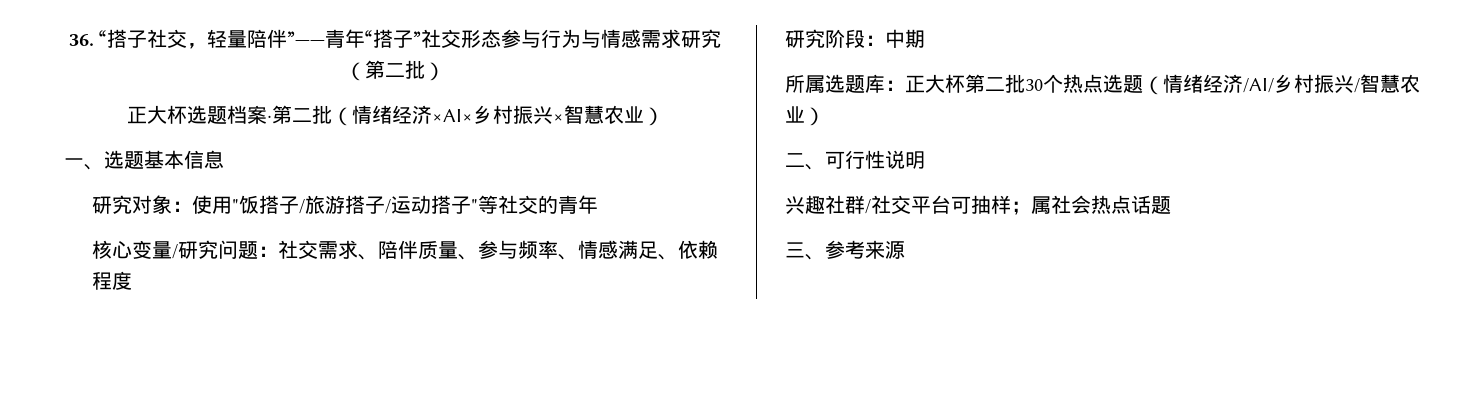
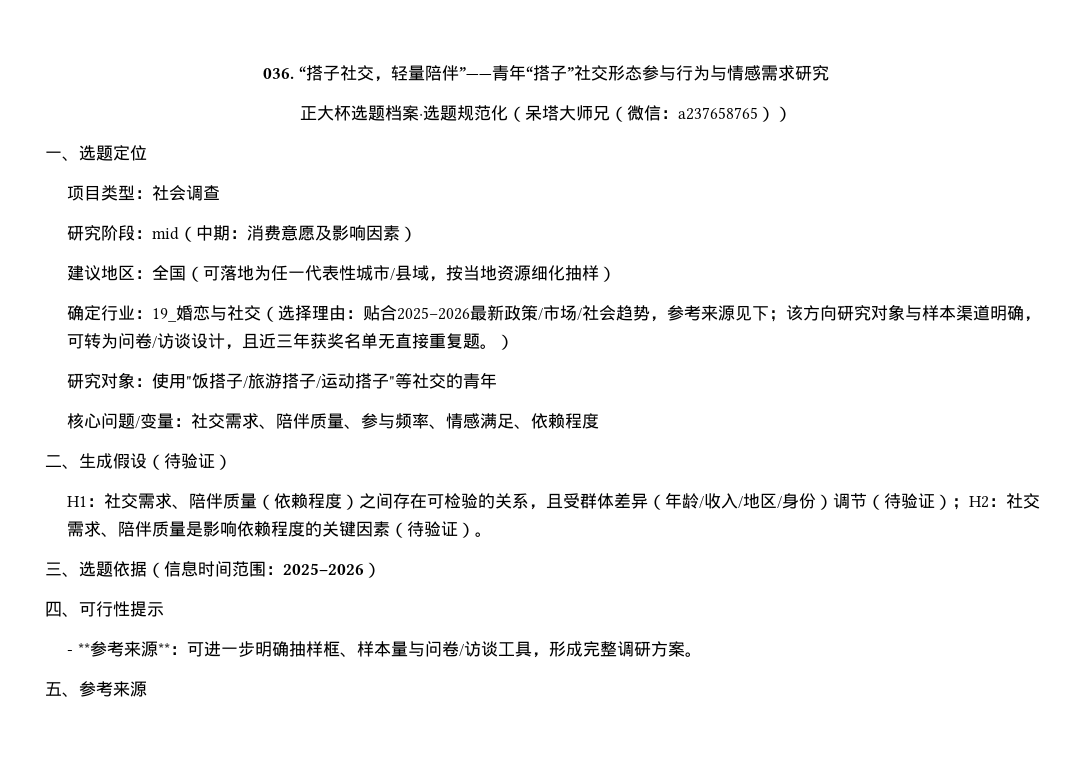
- 36. “搭子社交，轻量陪伴”——青年“搭子”社交形态参与行为与情感需求研究（第二批）
+ 036. “搭子社交，轻量陪伴”——青年“搭子”社交形态参与行为与情感需求研究
- 正大杯选题档案·第二批（情绪经济×AI×乡村振兴×智慧农业）
- 一、选题基本信息
+ 正大杯选题档案·选题规范化（呆塔大师兄（微信：a237658765））
+ 一、选题定位
+ 项目类型：社会调查
+ 研究阶段：mid（中期：消费意愿及影响因素）
+ 建议地区：全国（可落地为任一代表性城市/县域，按当地资源细化抽样）
+ 确定行业：19_婚恋与社交（选择理由：贴合2025–2026最新政策/市场/社会趋势，参考来源见下；该方向研究对象与样本渠道明确，可转为问卷/访谈设计，且近三年获奖名单无直接重复题。）
- 核心变量/研究问题：社交需求、陪伴质量、参与频率、情感满足、依赖程度
+ 核心问题/变量：社交需求、陪伴质量、参与频率、情感满足、依赖程度
- 研究阶段：中期
- 所属选题库：正大杯第二批30个热点选题（情绪经济/AI/乡村振兴/智慧农业）
- 二、可行性说明
- 兴趣社群/社交平台可抽样；属社会热点话题
- 三、参考来源
+ 二、生成假设（待验证）
+ H1：社交需求、陪伴质量（依赖程度）之间存在可检验的关系，且受群体差异（年龄/收入/地区/身份）调节（待验证）；H2：社交需求、陪伴质量是影响依赖程度的关键因素（待验证）。
+ 三、选题依据（信息时间范围：2025–2026）
+ 四、可行性提示
+ - **参考来源**：可进一步明确抽样框、样本量与问卷/访谈工具，形成完整调研方案。
+ 五、参考来源

